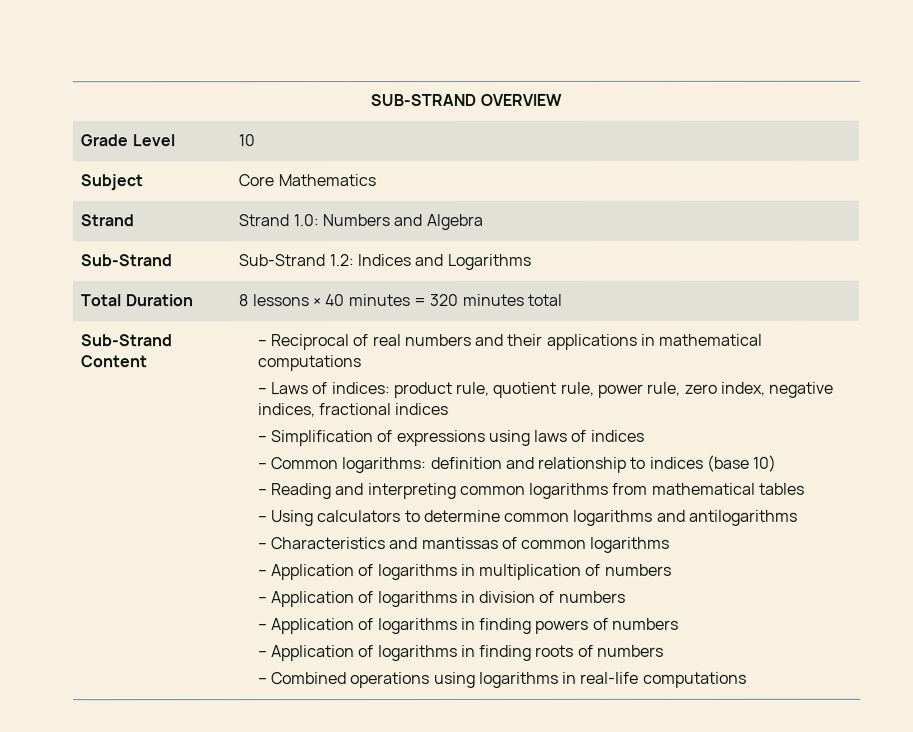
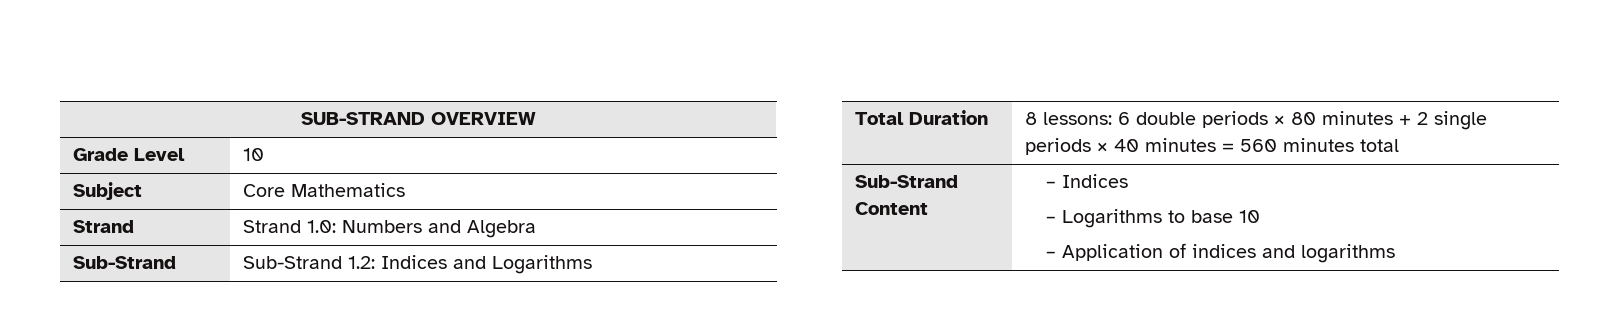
- Total Duration | 8 lessons × 40 minutes = 320 minutes total
+ Total Duration | 8 lessons: 6 double periods × 80 minutes + 2 single periods × 40 minutes = 560 minutes total
- – Reciprocal of real numbers and their applications in mathematical computations
- – Laws of indices: product rule, quotient rule, power rule, zero index, negative indices, fractional indices
- – Simplification of expressions using laws of indices
- – Common logarithms: definition and relationship to indices (base 10)
- – Reading and interpreting common logarithms from mathematical tables
- – Using calculators to determine common logarithms and antilogarithms
- – Characteristics and mantissas of common logarithms
- – Application of logarithms in multiplication of numbers
- – Application of logarithms in division of numbers
- – Application of logarithms in finding powers of numbers
- – Application of logarithms in finding roots of numbers
- – Combined operations using logarithms in real-life computations
+ – Indices
+ – Logarithms to base 10
+ – Application of indices and logarithms

